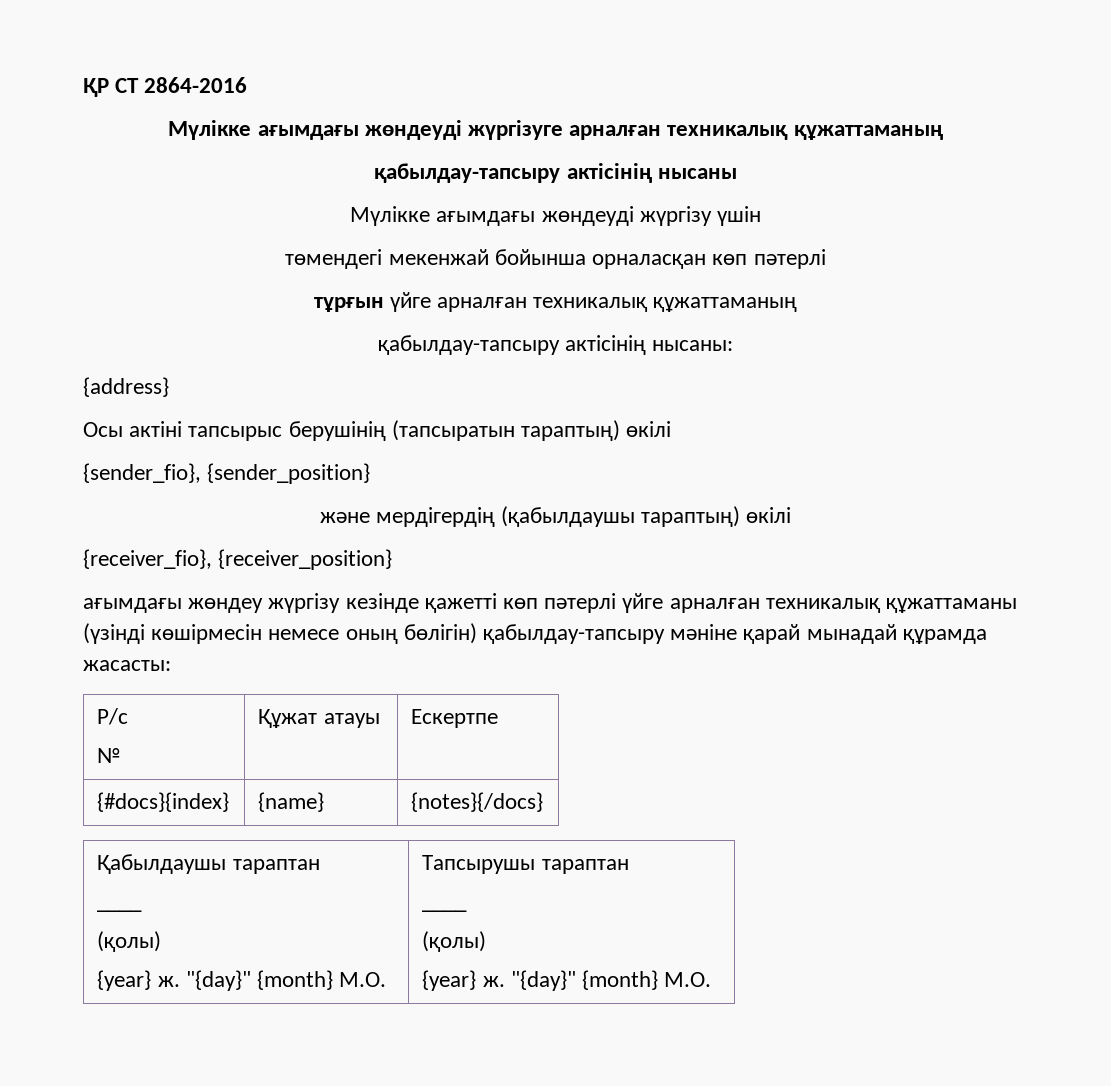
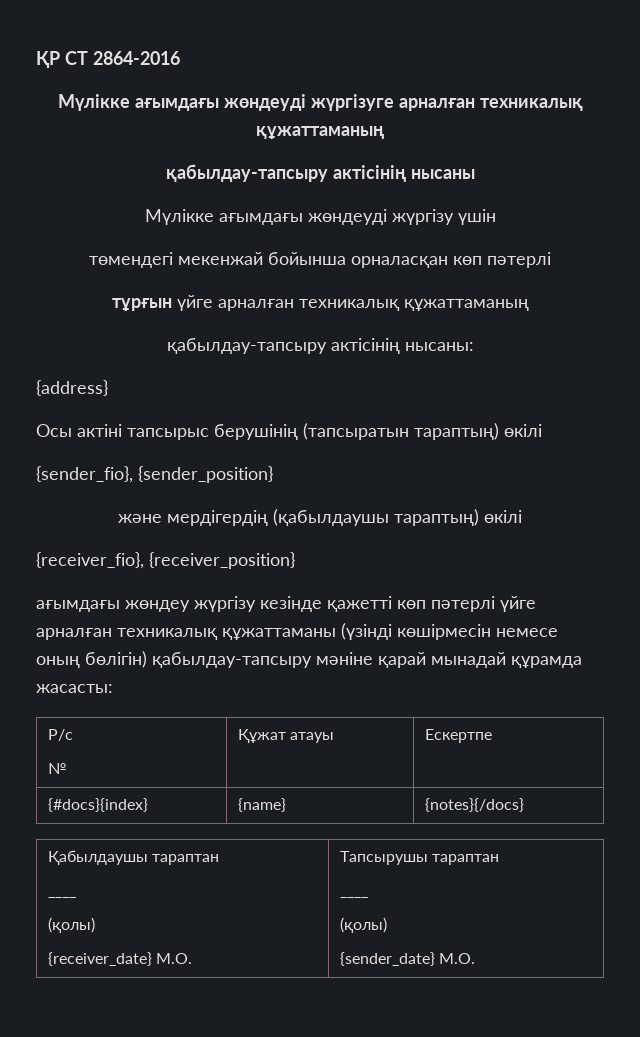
  Қабылдаушы тараптан
  ____
  (қолы)
- {year} ж. "{day}" {month} М.О. | Тапсырушы тараптан
+ {receiver_date} М.О. | Тапсырушы тараптан
  ____
  (қолы)
- {year} ж. "{day}" {month} М.О.
+ {sender_date} М.О.

